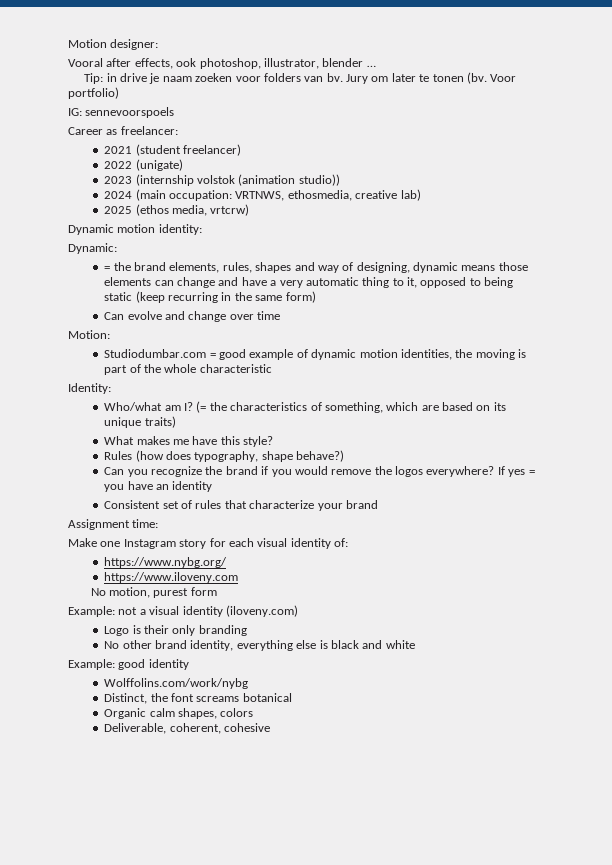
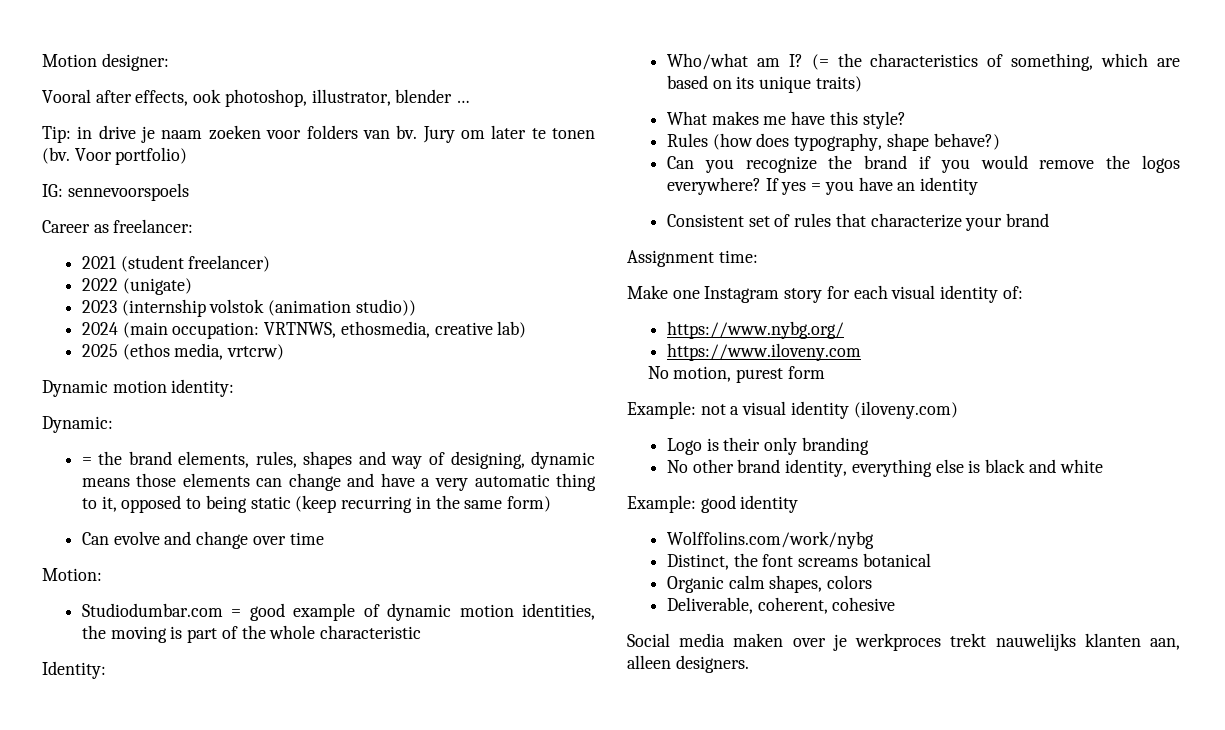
+ Social media maken over je werkproces trekt nauwelijks klanten aan, alleen designers.

